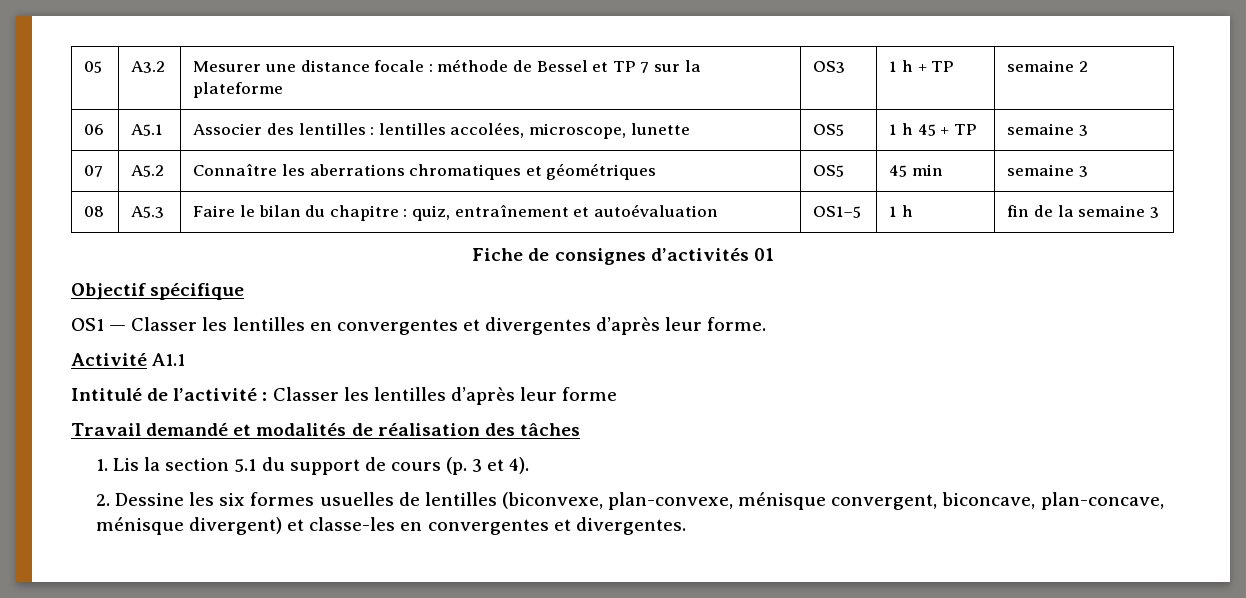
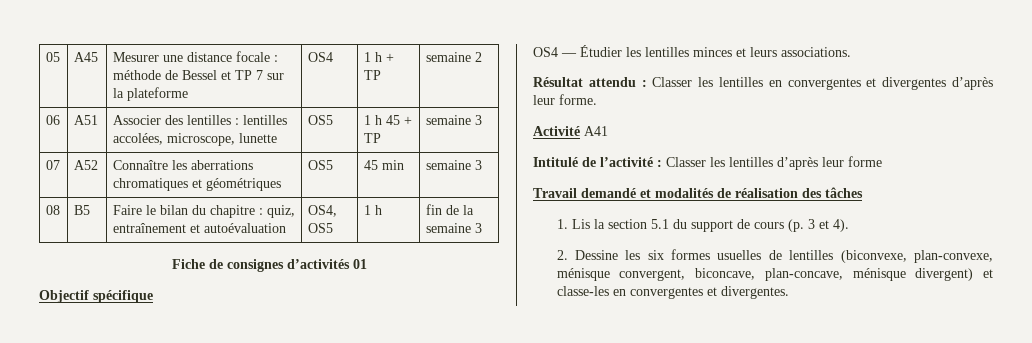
- 05 | A3.2 | Mesurer une distance focale : méthode de Bessel et TP 7 sur la plateforme | OS3 | 1 h + TP | semaine 2
+ 05 | A45 | Mesurer une distance focale : méthode de Bessel et TP 7 sur la plateforme | OS4 | 1 h + TP | semaine 2
- 06 | A5.1 | Associer des lentilles : lentilles accolées, microscope, lunette | OS5 | 1 h 45 + TP | semaine 3
+ 06 | A51 | Associer des lentilles : lentilles accolées, microscope, lunette | OS5 | 1 h 45 + TP | semaine 3
- 07 | A5.2 | Connaître les aberrations chromatiques et géométriques | OS5 | 45 min | semaine 3
+ 07 | A52 | Connaître les aberrations chromatiques et géométriques | OS5 | 45 min | semaine 3
- 08 | A5.3 | Faire le bilan du chapitre : quiz, entraînement et autoévaluation | OS1–5 | 1 h | fin de la semaine 3
+ 08 | B5 | Faire le bilan du chapitre : quiz, entraînement et autoévaluation | OS4, OS5 | 1 h | fin de la semaine 3
- OS1 — Classer les lentilles en convergentes et divergentes d’après leur forme.
+ OS4 — Étudier les lentilles minces et leurs associations.
+ Résultat attendu : Classer les lentilles en convergentes et divergentes d’après leur forme.
- Activité A1.1
+ Activité A41

